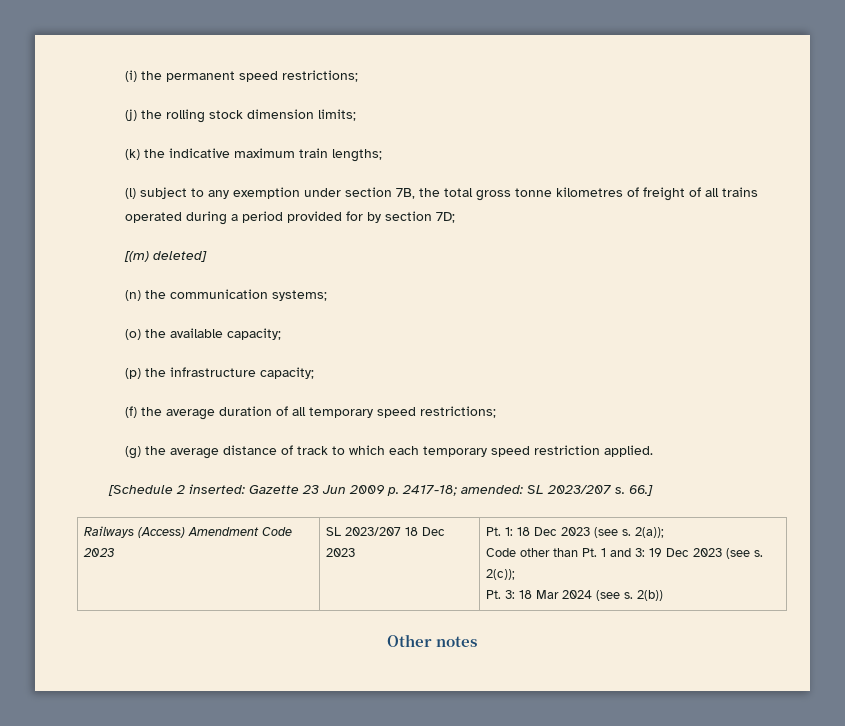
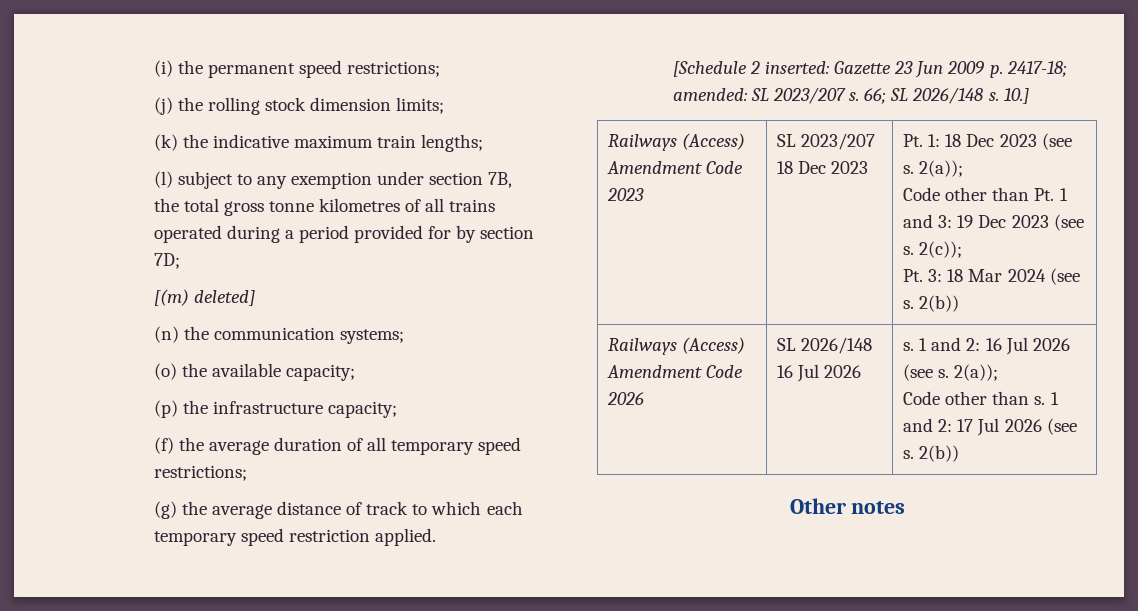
- (l) subject to any exemption under section 7B, the total gross tonne kilometres of freight of all trains operated during a period provided for by section 7D;
+ (l) subject to any exemption under section 7B, the total gross tonne kilometres of all trains operated during a period provided for by section 7D;
- 66.]
+ 66; SL 2026/148 s. 10.]
+ Railways (Access) Amendment Code 2026 | SL 2026/148 16 Jul 2026 | s. 1 and 2: 16 Jul 2026 (see s. 2(a));
+ Code other than s. 1 and 2: 17 Jul 2026 (see s. 2(b))

